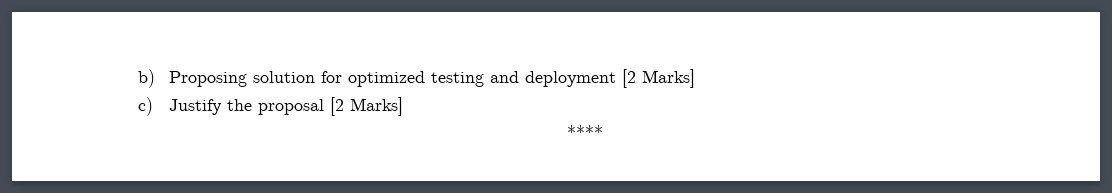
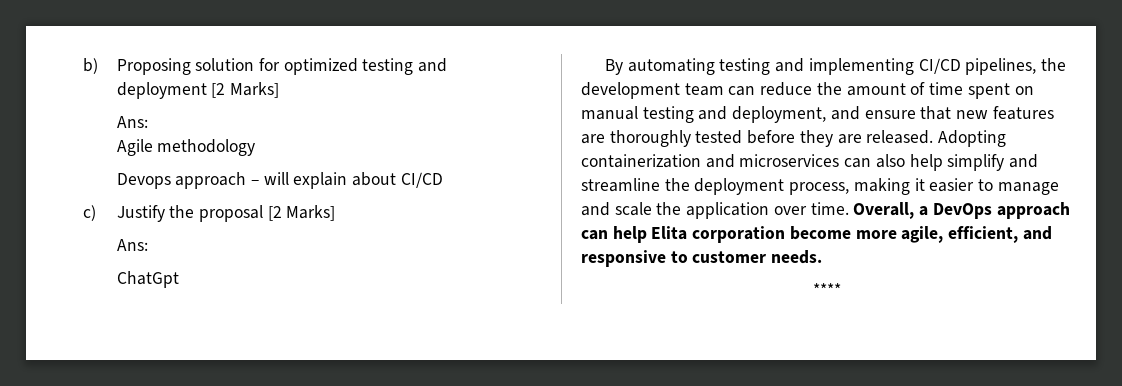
  b) Proposing solution for optimized testing and deployment [2 Marks]
+ Ans:
+ Agile methodology
+ Devops approach – will explain about CI/CD
  c) Justify the proposal [2 Marks]
+ Ans:
+ ChatGpt
+ By automating testing and implementing CI/CD pipelines, the development team can reduce the amount of time spent on manual testing and deployment, and ensure that new features are thoroughly tested before they are released. Adopting containerization and microservices can also help simplify and streamline the deployment process, making it easier to manage and scale the application over time. Overall, a DevOps approach can help Elita corporation become more agile, efficient, and responsive to customer needs.

